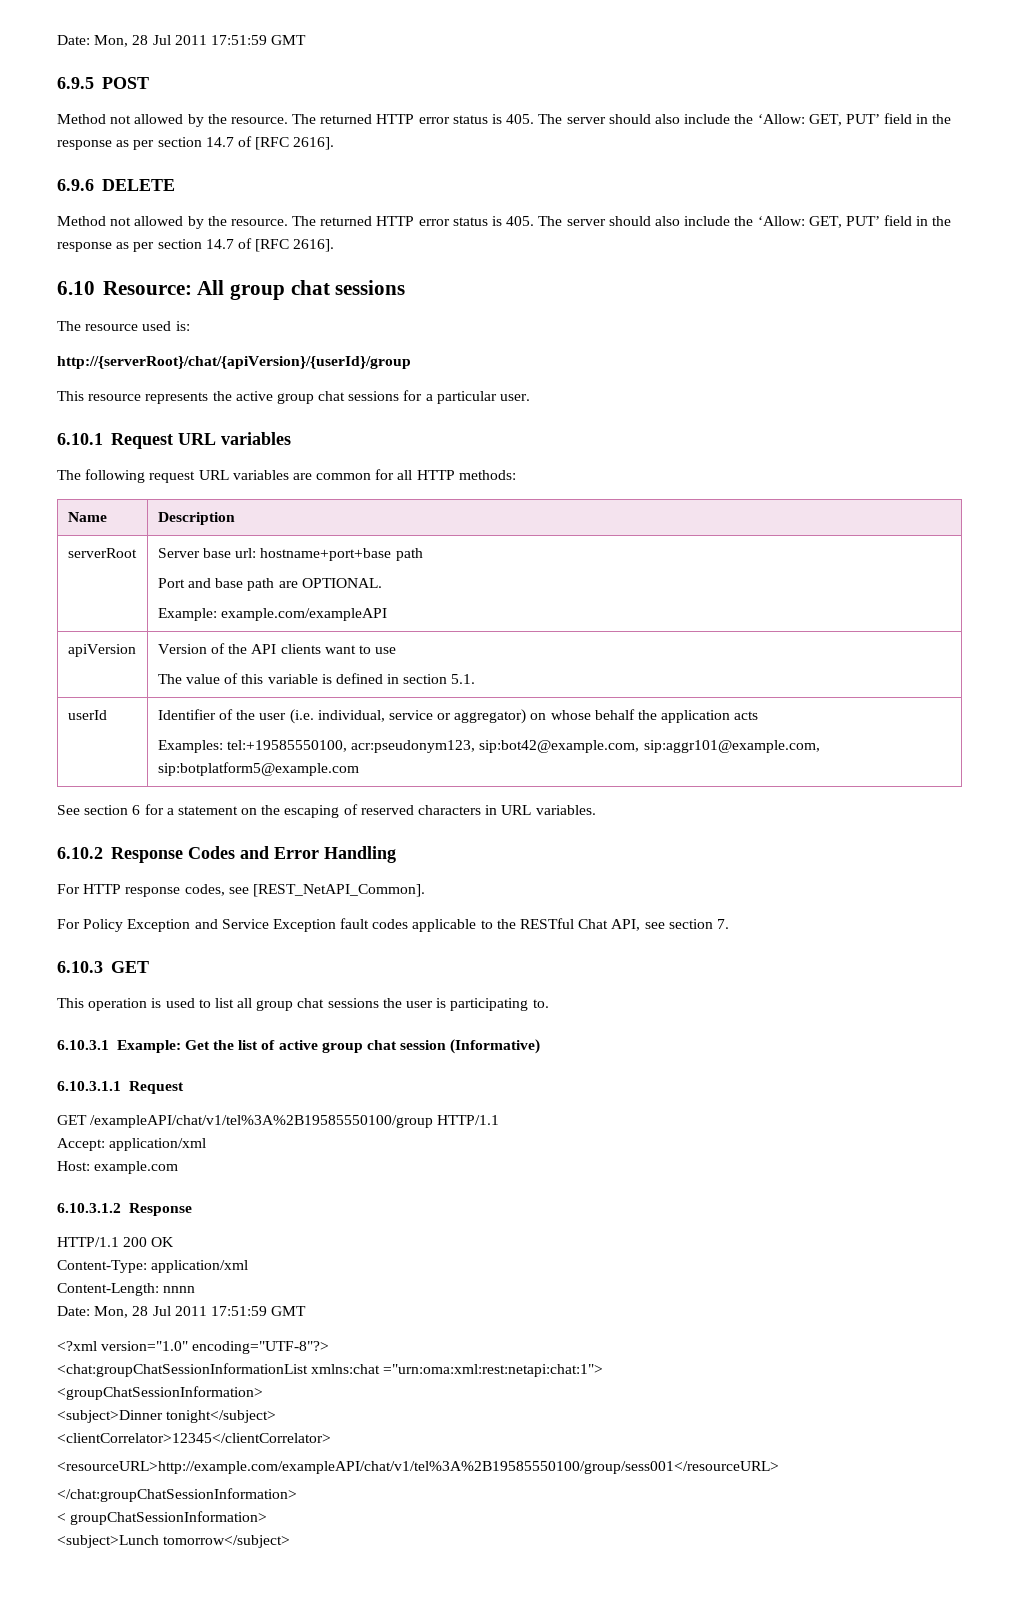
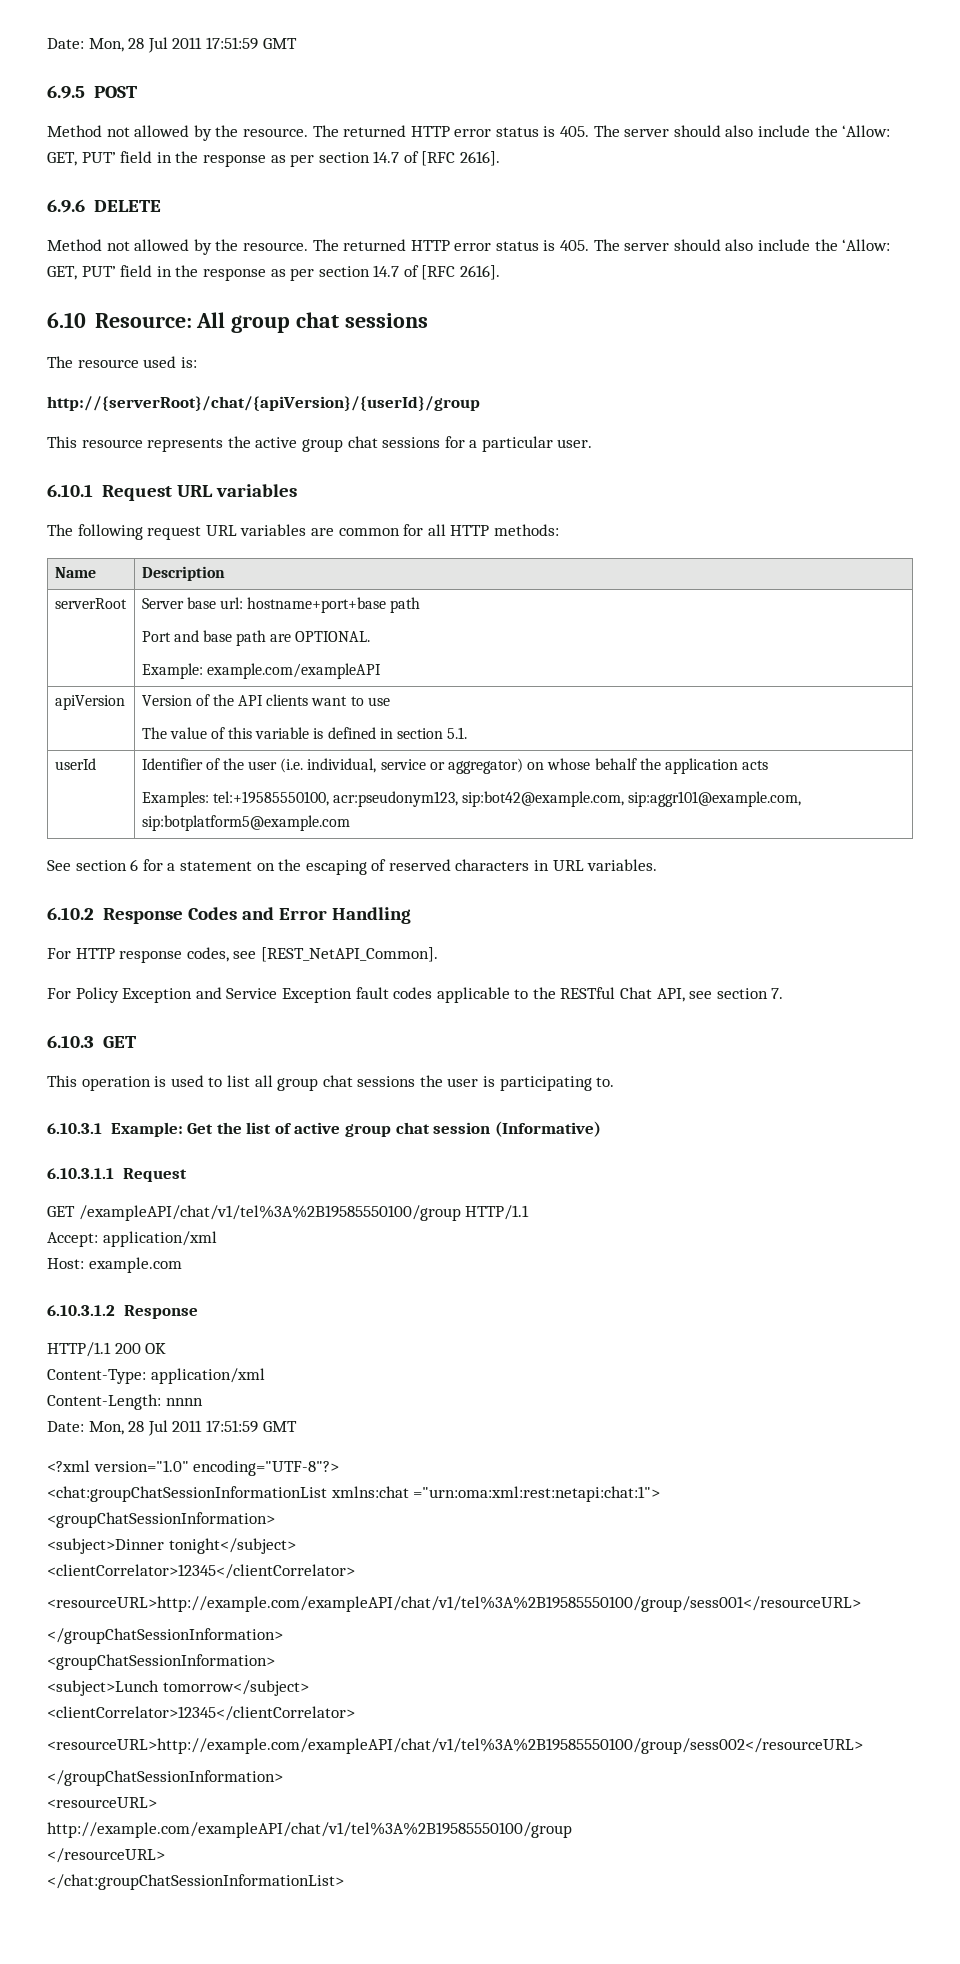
  <resourceURL>http://example.com/exampleAPI/chat/v1/tel%3A%2B19585550100/group/sess001</resourceURL>
- </chat:groupChatSessionInformation>
- < groupChatSessionInformation>
+ </groupChatSessionInformation>
+ <groupChatSessionInformation>
  <subject>Lunch tomorrow</subject>
+ <clientCorrelator>12345</clientCorrelator>
+ <resourceURL>http://example.com/exampleAPI/chat/v1/tel%3A%2B19585550100/group/sess002</resourceURL>
+ </groupChatSessionInformation>
+ <resourceURL>
+ http://example.com/exampleAPI/chat/v1/tel%3A%2B19585550100/group
+ </resourceURL>
+ </chat:groupChatSessionInformationList>

